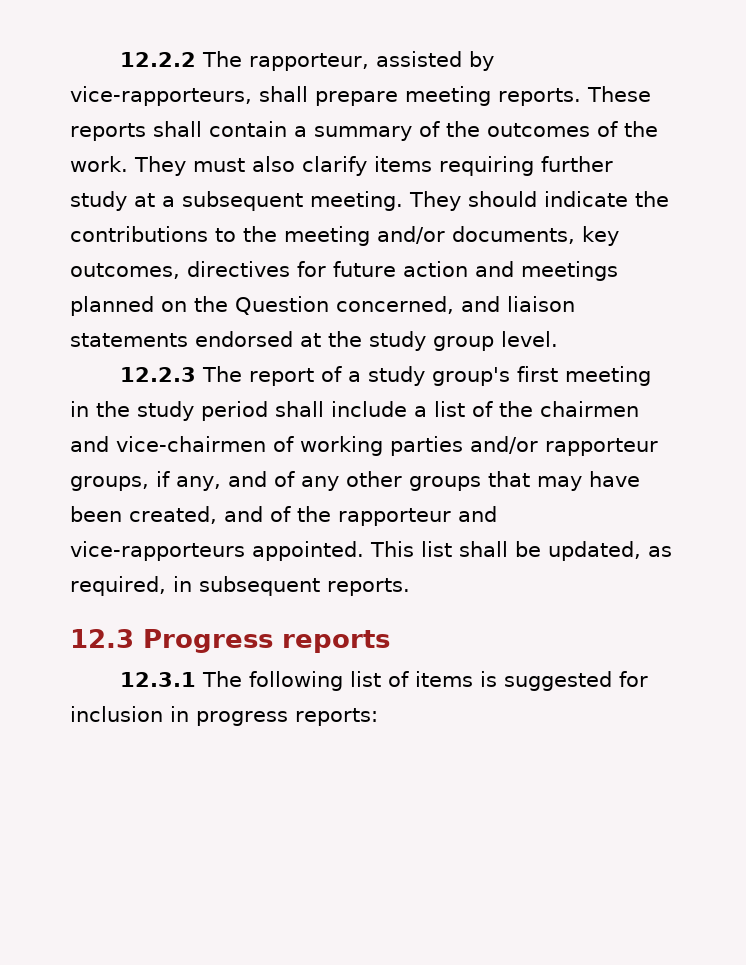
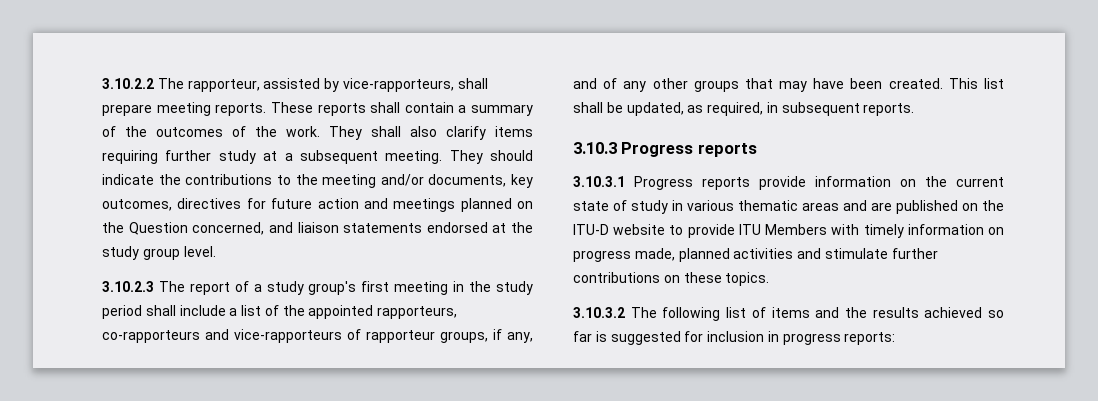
- 12.2.2 The rapporteur, assisted by vice-rapporteurs, shall prepare meeting reports.
+ 3.10.2.2 The rapporteur, assisted by vice-rapporteurs, shall prepare meeting reports.
- They must also clarify items requiring further study at a subsequent meeting.
+ They shall also clarify items requiring further study at a subsequent meeting.
- 12.2.3 The report of a study group's first meeting in the study period shall include a list of the chairmen and vice-chairmen of working parties and/or rapporteur groups, if any, and of any other groups that may have been created, and of the rapporteur and vice-rapporteurs appointed.
+ 3.10.2.3 The report of a study group's first meeting in the study period shall include a list of the appointed rapporteurs, co-rapporteurs and vice-rapporteurs of rapporteur groups, if any, and of any other groups that may have been created.
- 12.3 Progress reports
+ 3.10.3 Progress reports
- 12.3.1 The following list of items is suggested for inclusion in progress reports:
+ 3.10.3.1 Progress reports provide information on the current state of study in various thematic areas and are published on the ITU-D website to provide ITU Members with timely information on progress made, planned activities and stimulate further contributions on these topics.
+ 3.10.3.2 The following list of items and the results achieved so far is suggested for inclusion in progress reports:

